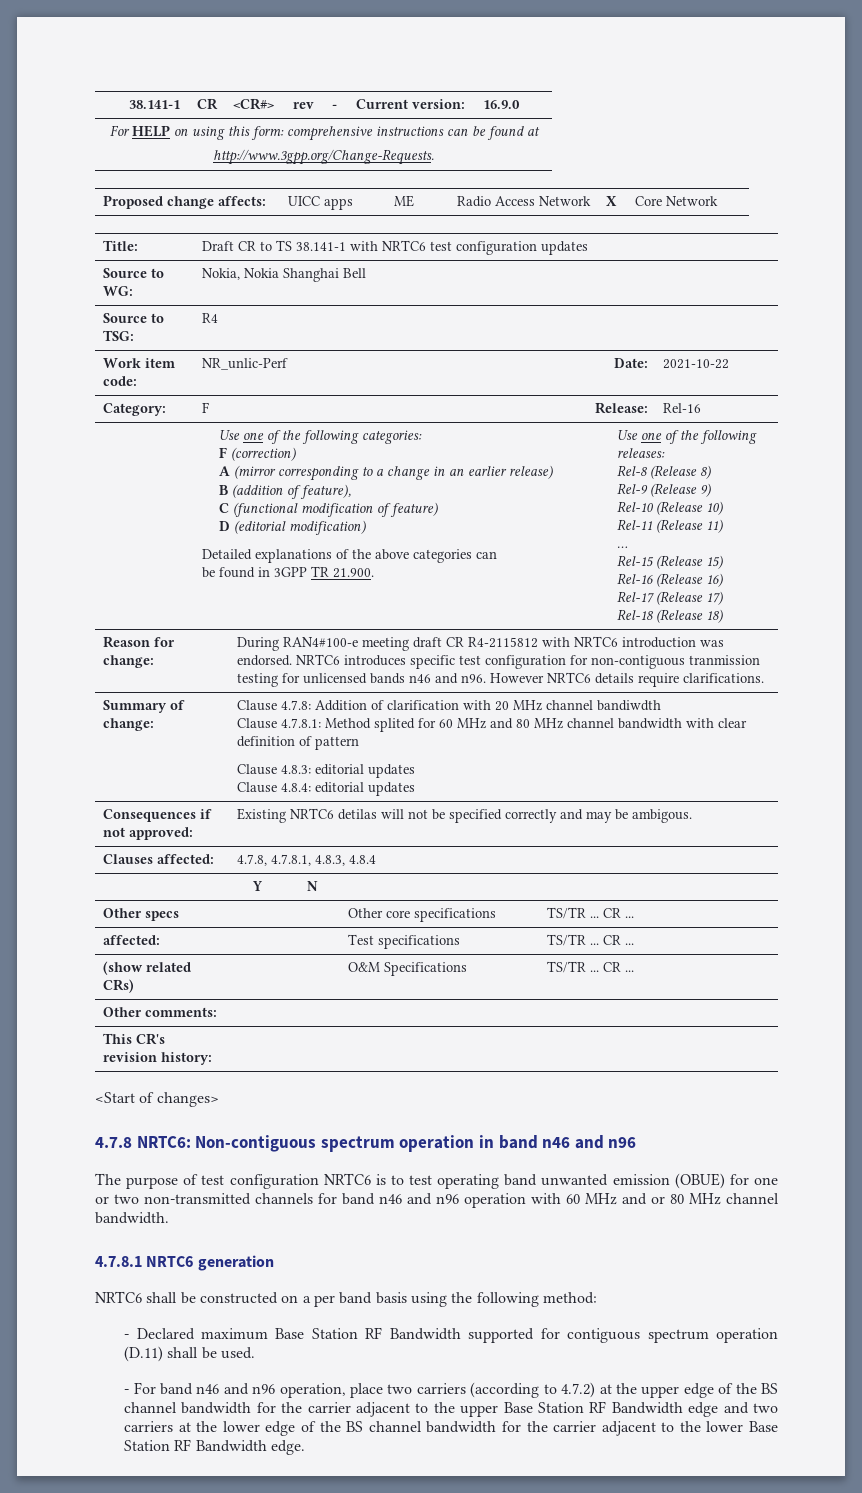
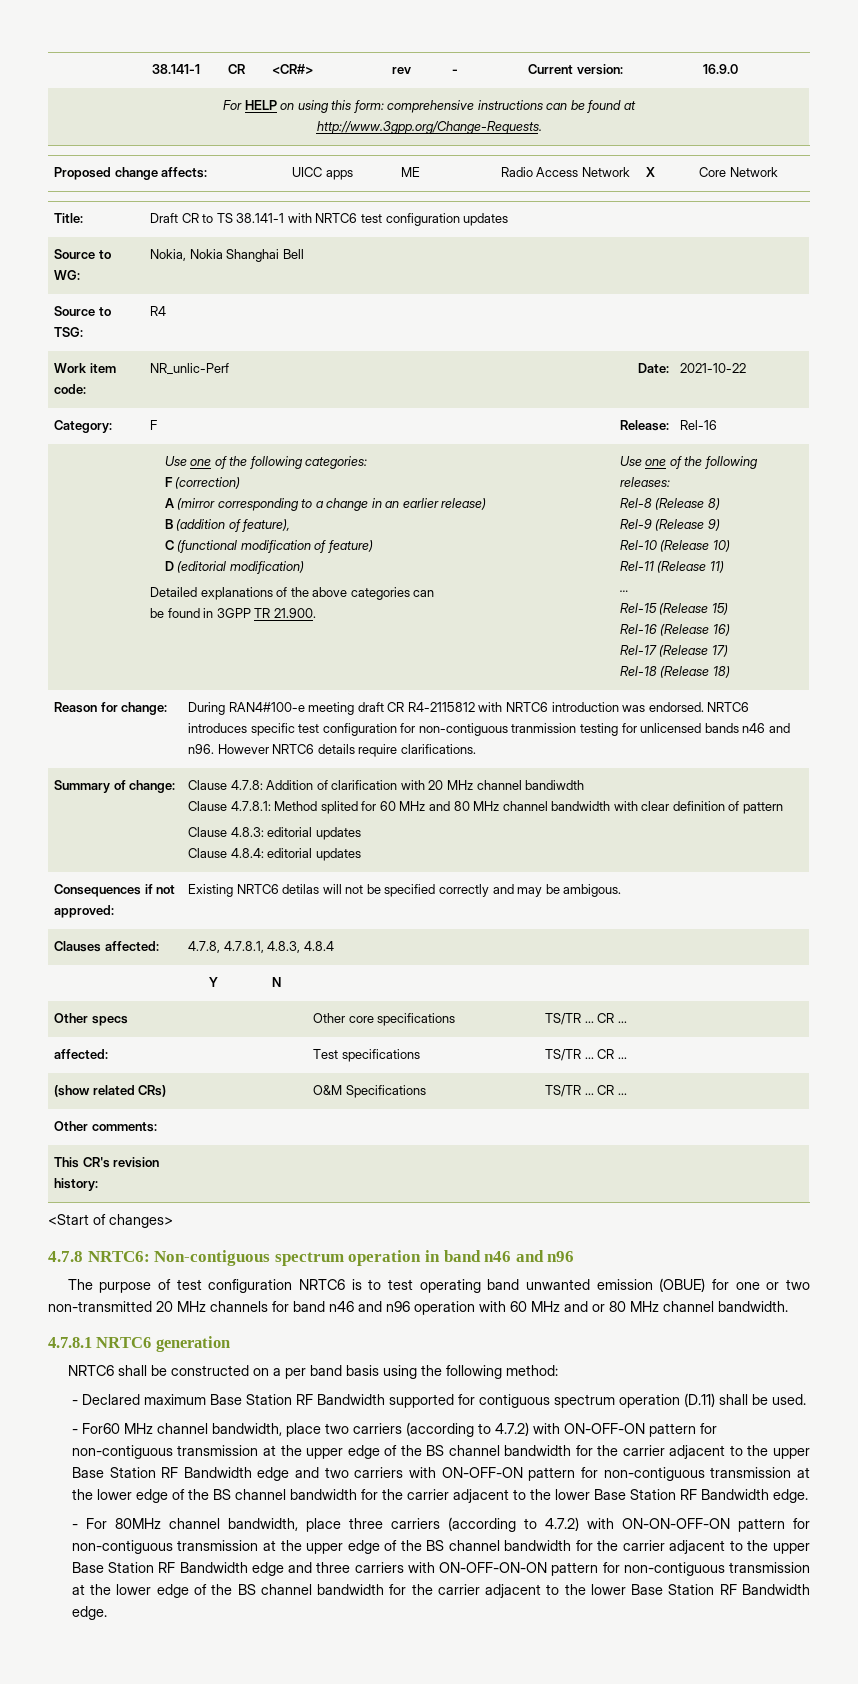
- The purpose of test configuration NRTC6 is to test operating band unwanted emission (OBUE) for one or two non-transmitted channels for band n46 and n96 operation with 60 MHz and or 80 MHz channel bandwidth.
+ The purpose of test configuration NRTC6 is to test operating band unwanted emission (OBUE) for one or two non-transmitted 20 MHz channels for band n46 and n96 operation with 60 MHz and or 80 MHz channel bandwidth.
- - For band n46 and n96 operation, place two carriers (according to 4.7.2) at the upper edge of the BS channel bandwidth for the carrier adjacent to the upper Base Station RF Bandwidth edge and two carriers at the lower edge of the BS channel bandwidth for the carrier adjacent to the lower Base Station RF Bandwidth edge.
+ - For60 MHz channel bandwidth, place two carriers (according to 4.7.2) with ON-OFF-ON pattern for non-contiguous transmission at the upper edge of the BS channel bandwidth for the carrier adjacent to the upper Base Station RF Bandwidth edge and two carriers with ON-OFF-ON pattern for non-contiguous transmission at the lower edge of the BS channel bandwidth for the carrier adjacent to the lower Base Station RF Bandwidth edge.
+ - For 80MHz channel bandwidth, place three carriers (according to 4.7.2) with ON-ON-OFF-ON pattern for non-contiguous transmission at the upper edge of the BS channel bandwidth for the carrier adjacent to the upper Base Station RF Bandwidth edge and three carriers with ON-OFF-ON-ON pattern for non-contiguous transmission at the lower edge of the BS channel bandwidth for the carrier adjacent to the lower Base Station RF Bandwidth edge.

